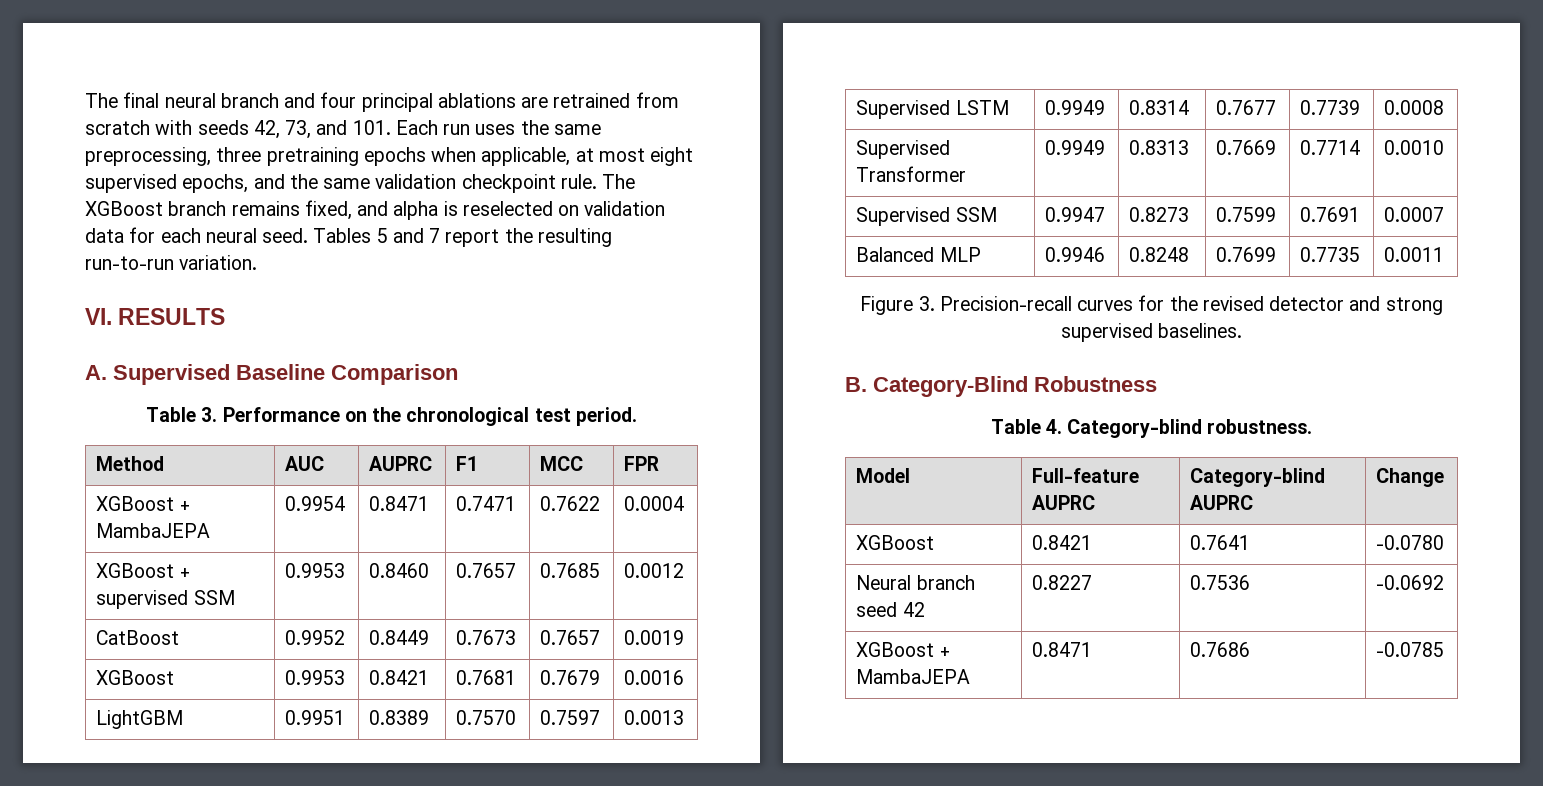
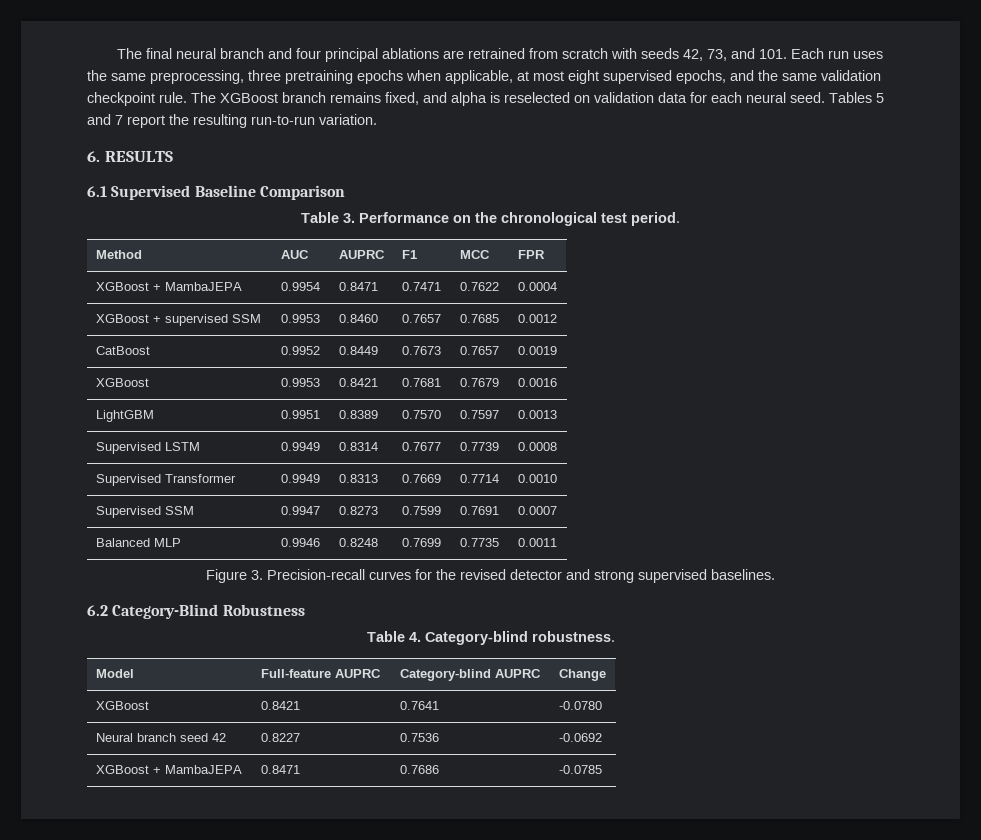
- VI. RESULTS
+ 6. RESULTS
- A. Supervised Baseline Comparison
+ 6.1 Supervised Baseline Comparison
- B. Category-Blind Robustness
+ 6.2 Category-Blind Robustness

